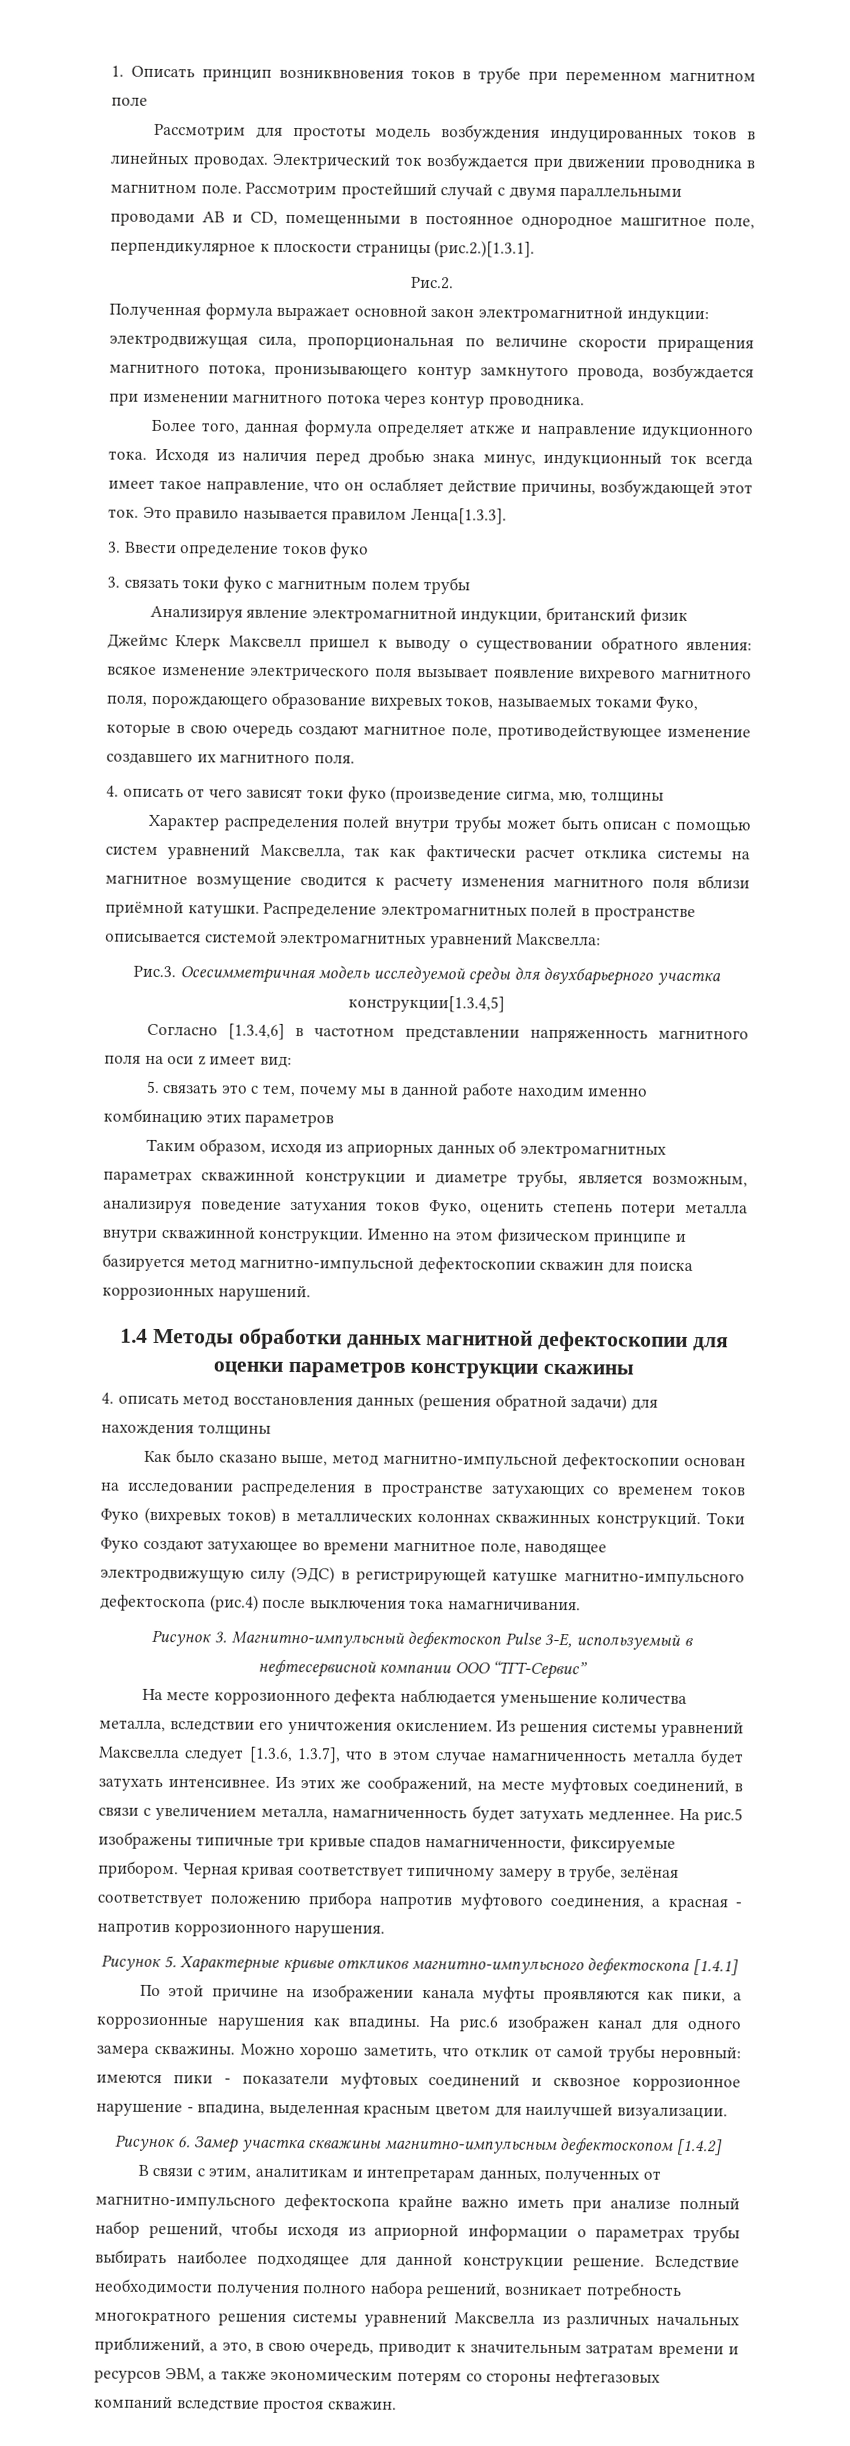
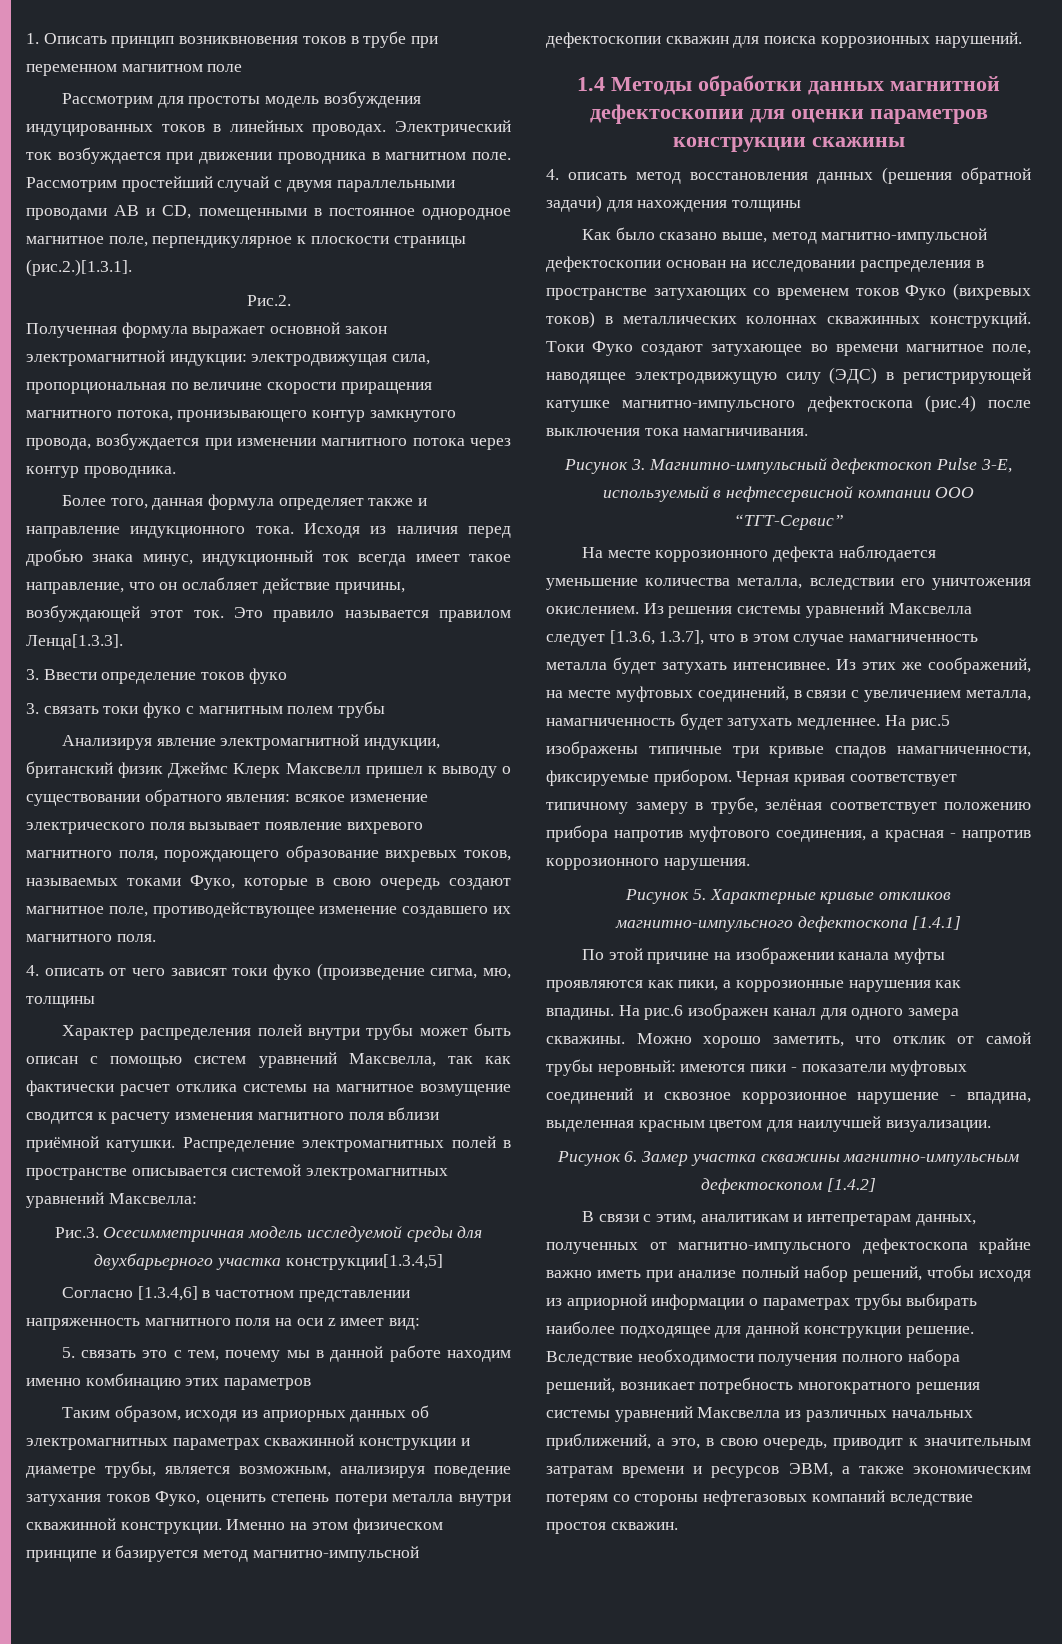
- Рассмотрим простейший случай с двумя параллельными проводами AB и CD, помещенными в постоянное однородное машгитное поле, перпендикулярное к плоскости страницы (рис.2.)[1.3.1].
+ Рассмотрим простейший случай с двумя параллельными проводами AB и CD, помещенными в постоянное однородное магнитное поле, перпендикулярное к плоскости страницы (рис.2.)[1.3.1].
- Более того, данная формула определяет аткже и направление идукционного тока.
+ Более того, данная формула определяет также и направление индукционного тока.

